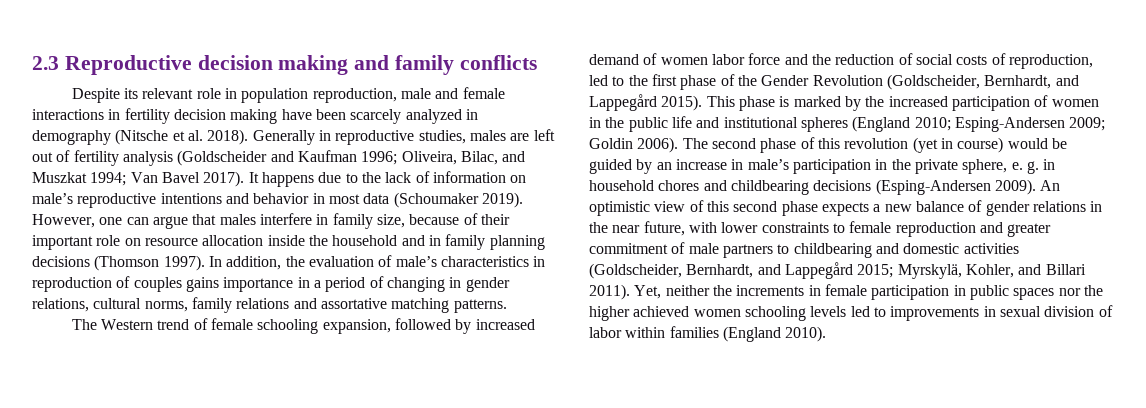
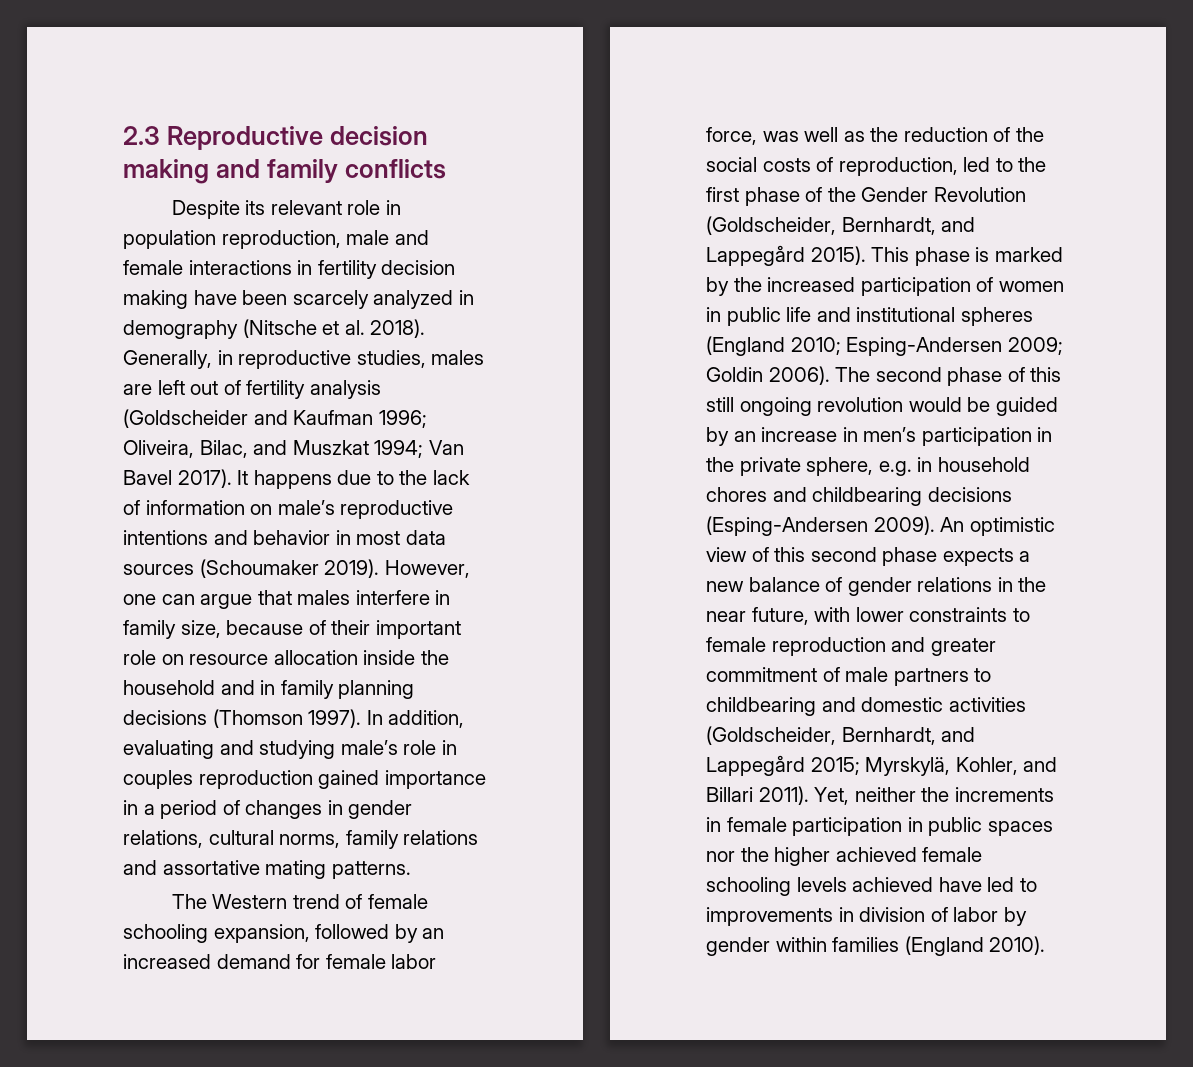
- Generally in reproductive studies, males are left out of fertility analysis (Goldscheider and Kaufman 1996; Oliveira, Bilac, and Muszkat 1994; Van Bavel 2017).
+ Generally, in reproductive studies, males are left out of fertility analysis (Goldscheider and Kaufman 1996; Oliveira, Bilac, and Muszkat 1994; Van Bavel 2017).
- It happens due to the lack of information on male’s reproductive intentions and behavior in most data (Schoumaker 2019).
+ It happens due to the lack of information on male’s reproductive intentions and behavior in most data sources (Schoumaker 2019).
- In addition, the evaluation of male’s characteristics in reproduction of couples gains importance in a period of changing in gender relations, cultural norms, family relations and assortative matching patterns.
+ In addition, evaluating and studying male’s role in couples reproduction gained importance in a period of changes in gender relations, cultural norms, family relations and assortative mating patterns.
- The Western trend of female schooling expansion, followed by increased demand of women labor force and the reduction of social costs of reproduction, led to the first phase of the Gender Revolution (Goldscheider, Bernhardt, and Lappegård 2015).
+ The Western trend of female schooling expansion, followed by an increased demand for female labor force, was well as the reduction of the social costs of reproduction, led to the first phase of the Gender Revolution (Goldscheider, Bernhardt, and Lappegård 2015).
- This phase is marked by the increased participation of women in the public life and institutional spheres (England 2010; Esping-Andersen 2009; Goldin 2006).
+ This phase is marked by the increased participation of women in public life and institutional spheres (England 2010; Esping-Andersen 2009; Goldin 2006).
- The second phase of this revolution (yet in course) would be guided by an increase in male’s participation in the private sphere, e. g. in household chores and childbearing decisions (Esping-Andersen 2009).
+ The second phase of this still ongoing revolution would be guided by an increase in men’s participation in the private sphere, e.g. in household chores and childbearing decisions (Esping-Andersen 2009).
- Yet, neither the increments in female participation in public spaces nor the higher achieved women schooling levels led to improvements in sexual division of labor within families (England 2010).
+ Yet, neither the increments in female participation in public spaces nor the higher achieved female schooling levels achieved have led to improvements in division of labor by gender within families (England 2010).

